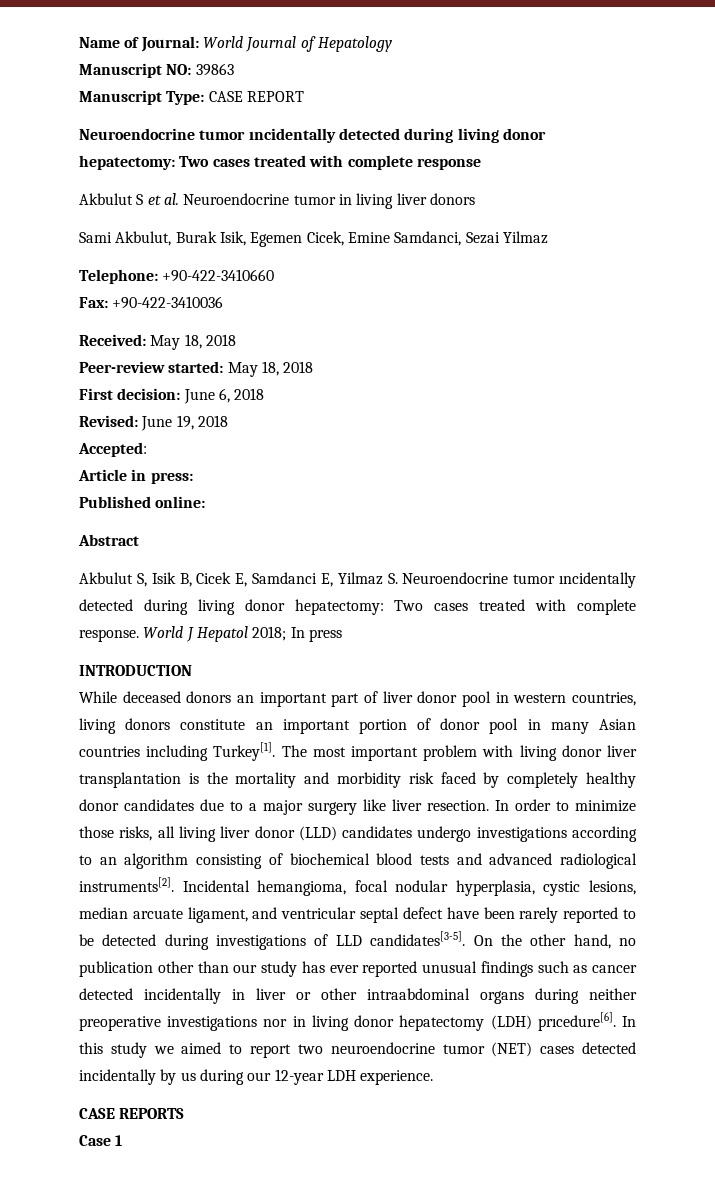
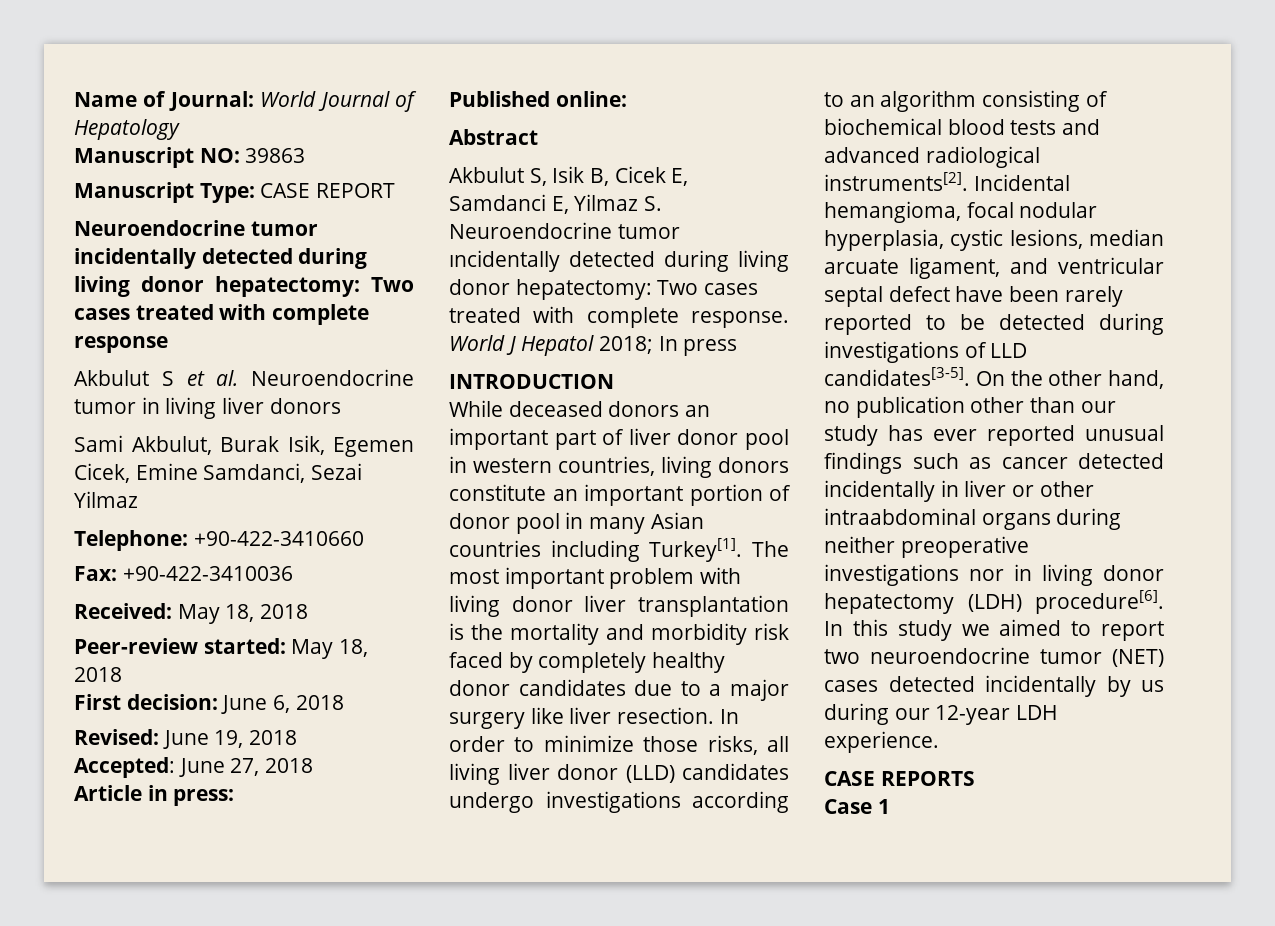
- Neuroendocrine tumor ıncidentally detected during living donor hepatectomy: Two cases treated with complete response
+ Neuroendocrine tumor incidentally detected during living donor hepatectomy: Two cases treated with complete response
- Accepted:
+ Accepted: June 27, 2018
- On the other hand, no publication other than our study has ever reported unusual findings such as cancer detected incidentally in liver or other intraabdominal organs during neither preoperative investigations nor in living donor hepatectomy (LDH) prıcedure[6].
+ On the other hand, no publication other than our study has ever reported unusual findings such as cancer detected incidentally in liver or other intraabdominal organs during neither preoperative investigations nor in living donor hepatectomy (LDH) procedure[6].

